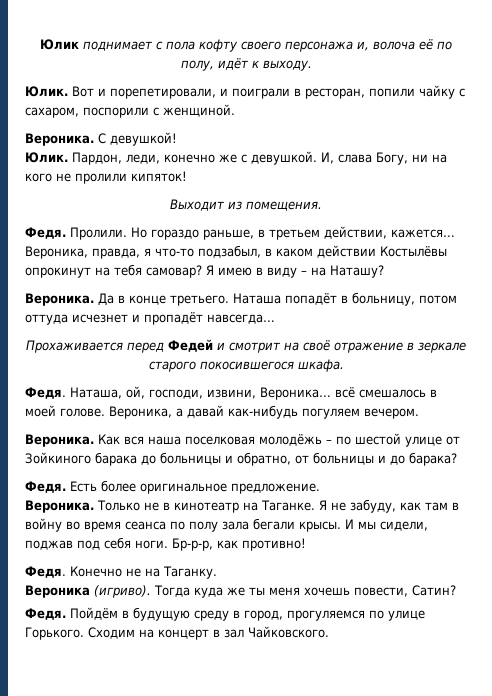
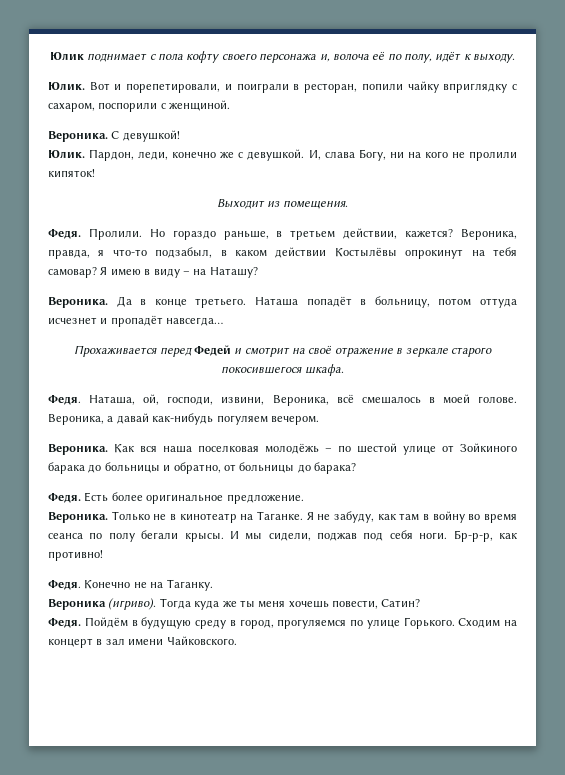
- Вот и порепетировали, и поиграли в ресторан, попили чайку с сахаром, поспорили с женщиной.
+ Вот и порепетировали, и поиграли в ресторан, попили чайку вприглядку с сахаром, поспорили с женщиной.
- Но гораздо раньше, в третьем действии, кажется…
+ Но гораздо раньше, в третьем действии, кажется?
- Наташа, ой, господи, извини, Вероника… всё смешалось в моей голове.
+ Наташа, ой, господи, извини, Вероника, всё смешалось в моей голове.
- Как вся наша поселковая молодёжь – по шестой улице от Зойкиного барака до больницы и обратно, от больницы и до барака?
+ Как вся наша поселковая молодёжь – по шестой улице от Зойкиного барака до больницы и обратно, от больницы до барака?
- Я не забуду, как там в войну во время сеанса по полу зала бегали крысы.
+ Я не забуду, как там в войну во время сеанса по полу бегали крысы.
- Сходим на концерт в зал Чайковского.
+ Сходим на концерт в зал имени Чайковского.

